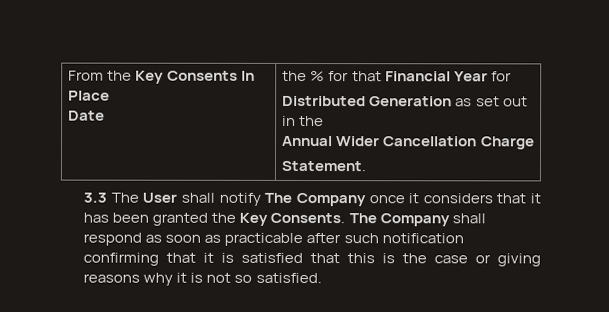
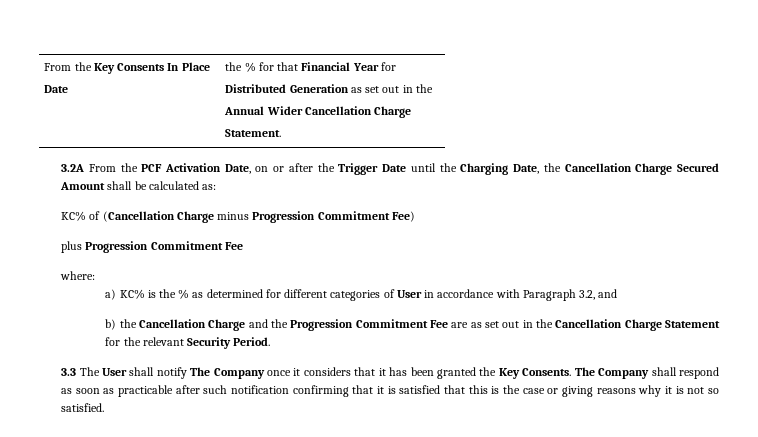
+ 3.2A From the PCF Activation Date, on or after the Trigger Date until the Charging Date, the Cancellation Charge Secured Amount shall be calculated as:
+ KC% of (Cancellation Charge minus Progression Commitment Fee)
+ plus Progression Commitment Fee
+ where:
+ a) KC% is the % as determined for different categories of User in accordance with Paragraph 3.2, and
+ b) the Cancellation Charge and the Progression Commitment Fee are as set out in the Cancellation Charge Statement for the relevant Security Period.

